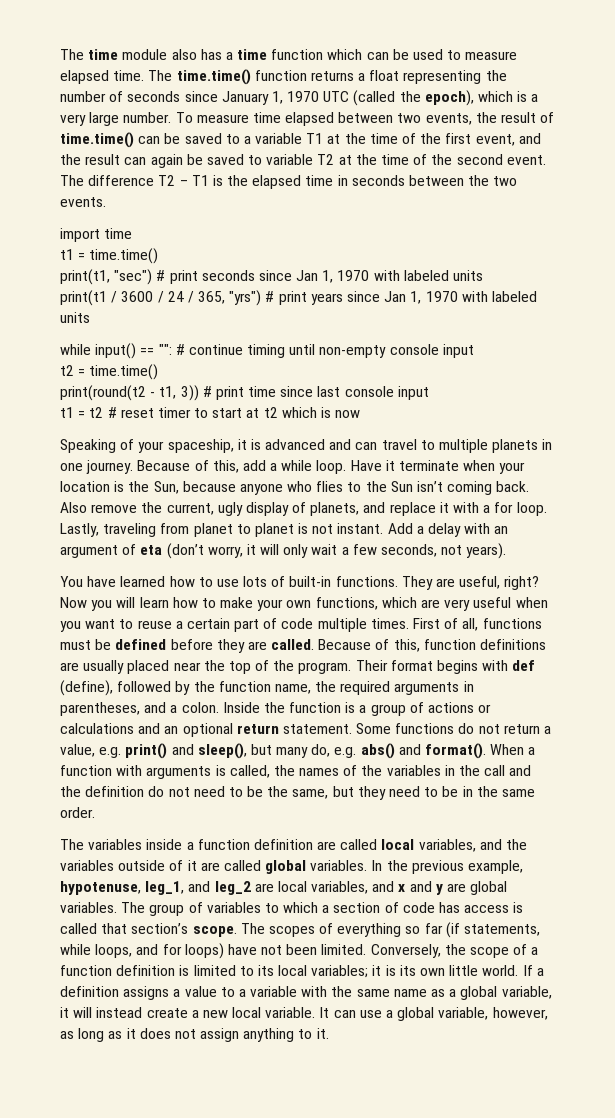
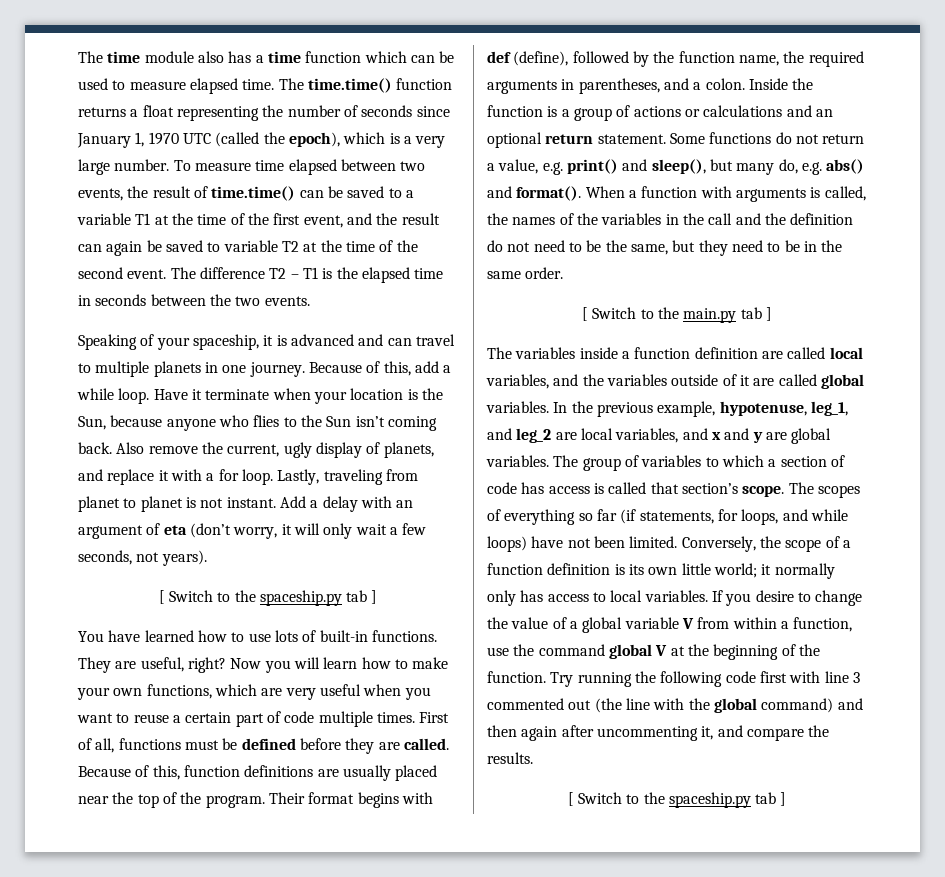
- import time
- t1 = time.time()
- print(t1, "sec") # print seconds since Jan 1, 1970 with labeled units
- print(t1 / 3600 / 24 / 365, "yrs") # print years since Jan 1, 1970 with labeled units
- while input() == "": # continue timing until non-empty console input
- t2 = time.time()
- print(round(t2 - t1, 3)) # print time since last console input
- t1 = t2 # reset timer to start at t2 which is now
  Add a delay with an argument of eta (don’t worry, it will only wait a few seconds, not years).
+ [ Switch to the spaceship.py tab ]
+ [ Switch to the main.py tab ]
- The scopes of everything so far (if statements, while loops, and for loops) have not been limited.
+ The scopes of everything so far (if statements, for loops, and while loops) have not been limited.
- Conversely, the scope of a function definition is limited to its local variables; it is its own little world. If a definition assigns a value to a variable with the same name as a global variable, it will instead create a new local variable. It can use a global variable, however, as long as it does not assign anything to it.
+ Conversely, the scope of a function definition is its own little world; it normally only has access to local variables. If you desire to change the value of a global variable V from within a function, use the command global V at the beginning of the function. Try running the following code first with line 3 commented out (the line with the global command) and then again after uncommenting it, and compare the results.
+ [ Switch to the spaceship.py tab ]

